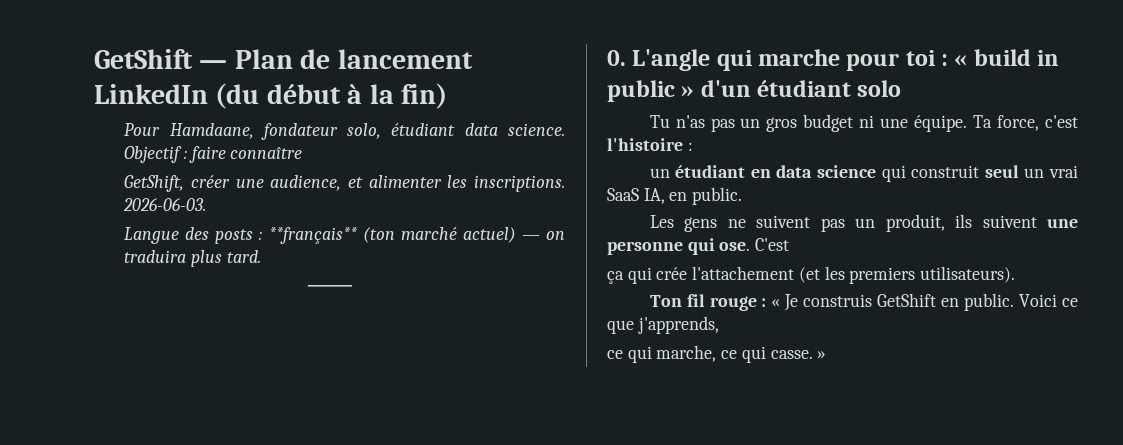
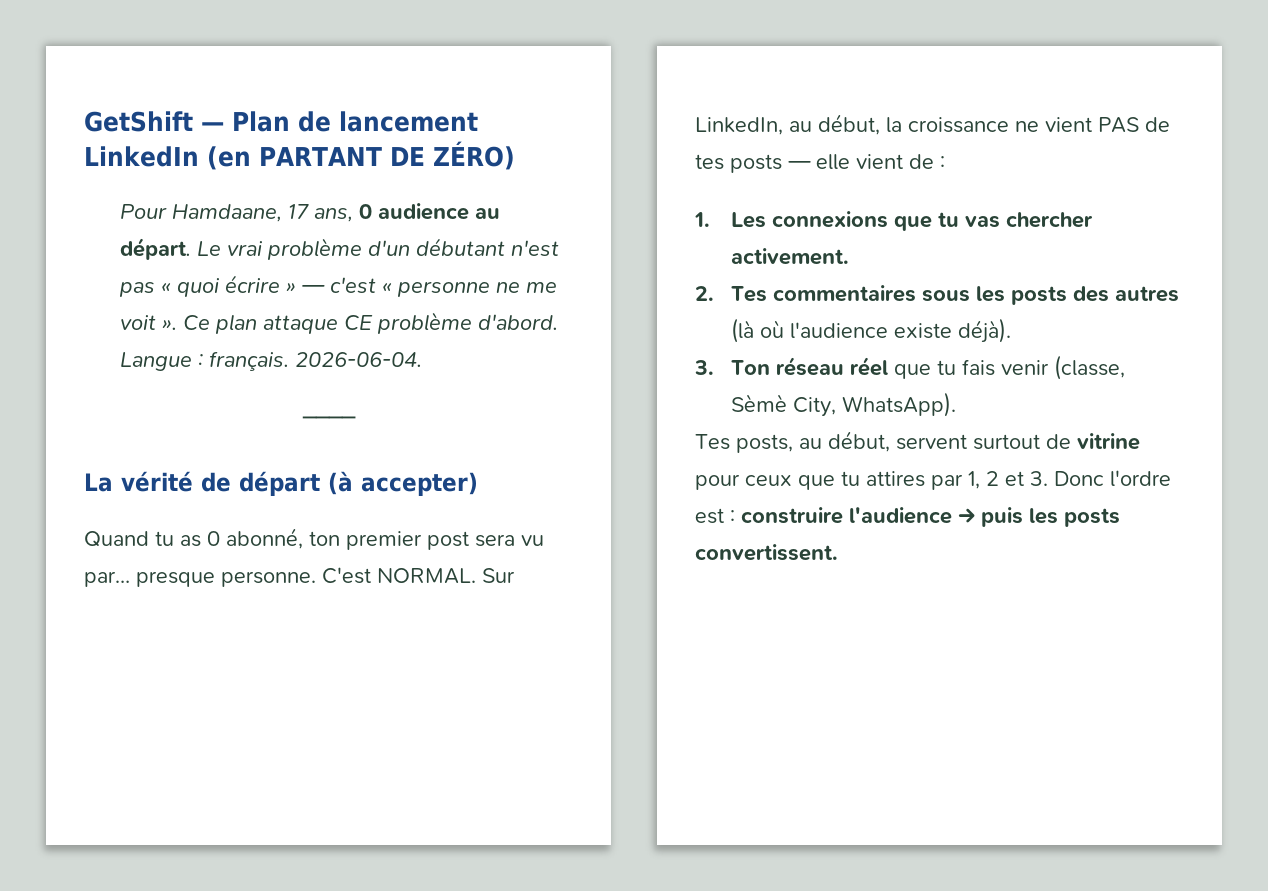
- GetShift — Plan de lancement LinkedIn (du début à la fin)
- Pour Hamdaane, fondateur solo, étudiant data science. Objectif : faire connaître
- GetShift, créer une audience, et alimenter les inscriptions. 2026-06-03.
- Langue des posts : **français** (ton marché actuel) — on traduira plus tard.
+ GetShift — Plan de lancement LinkedIn (en PARTANT DE ZÉRO)
+ Pour Hamdaane, 17 ans, 0 audience au départ. Le vrai problème d'un débutant n'est pas « quoi écrire » — c'est « personne ne me voit ». Ce plan attaque CE problème d'abord. Langue : français. 2026-06-04.
  ────
- 0. L'angle qui marche pour toi : « build in public » d'un étudiant solo
- Tu n'as pas un gros budget ni une équipe. Ta force, c'est l'histoire :
- un étudiant en data science qui construit seul un vrai SaaS IA, en public.
- Les gens ne suivent pas un produit, ils suivent une personne qui ose. C'est
- ça qui crée l'attachement (et les premiers utilisateurs).
- Ton fil rouge : « Je construis GetShift en public. Voici ce que j'apprends,
- ce qui marche, ce qui casse. »
+ La vérité de départ (à accepter)
+ Quand tu as 0 abonné, ton premier post sera vu par… presque personne. C'est NORMAL. Sur LinkedIn, au début, la croissance ne vient PAS de tes posts — elle vient de :
+ 1. Les connexions que tu vas chercher activement.
+ 2. Tes commentaires sous les posts des autres (là où l'audience existe déjà).
+ 3. Ton réseau réel que tu fais venir (classe, Sèmè City, WhatsApp).
+ Tes posts, au début, servent surtout de vitrine pour ceux que tu attires par 1, 2 et 3. Donc l'ordre est : construire l'audience → puis les posts convertissent.

